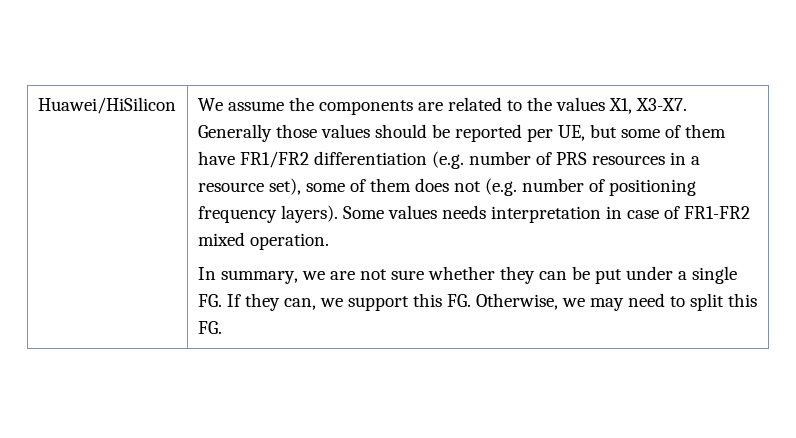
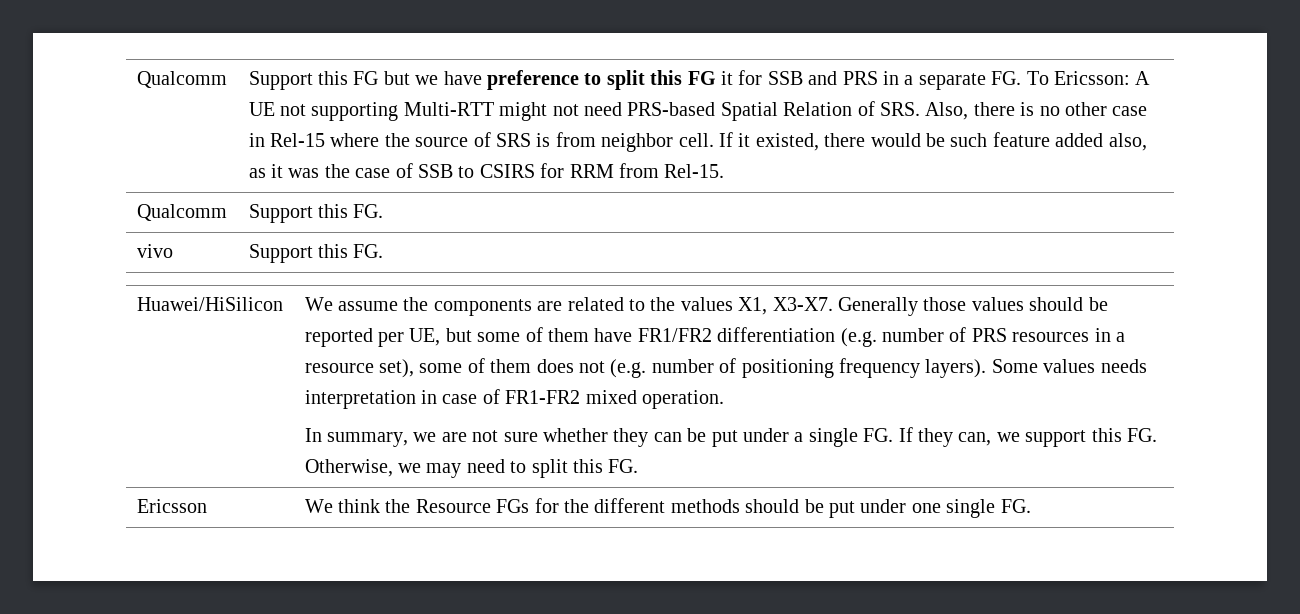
+ Qualcomm | Support this FG but we have preference to split this FG it for SSB and PRS in a separate FG. To Ericsson: A UE not supporting Multi-RTT might not need PRS-based Spatial Relation of SRS. Also, there is no other case in Rel-15 where the source of SRS is from neighbor cell. If it existed, there would be such feature added also, as it was the case of SSB to CSIRS for RRM from Rel-15.
+ Qualcomm | Support this FG.
+ vivo | Support this FG.
+ Ericsson | We think the Resource FGs for the different methods should be put under one single FG.

